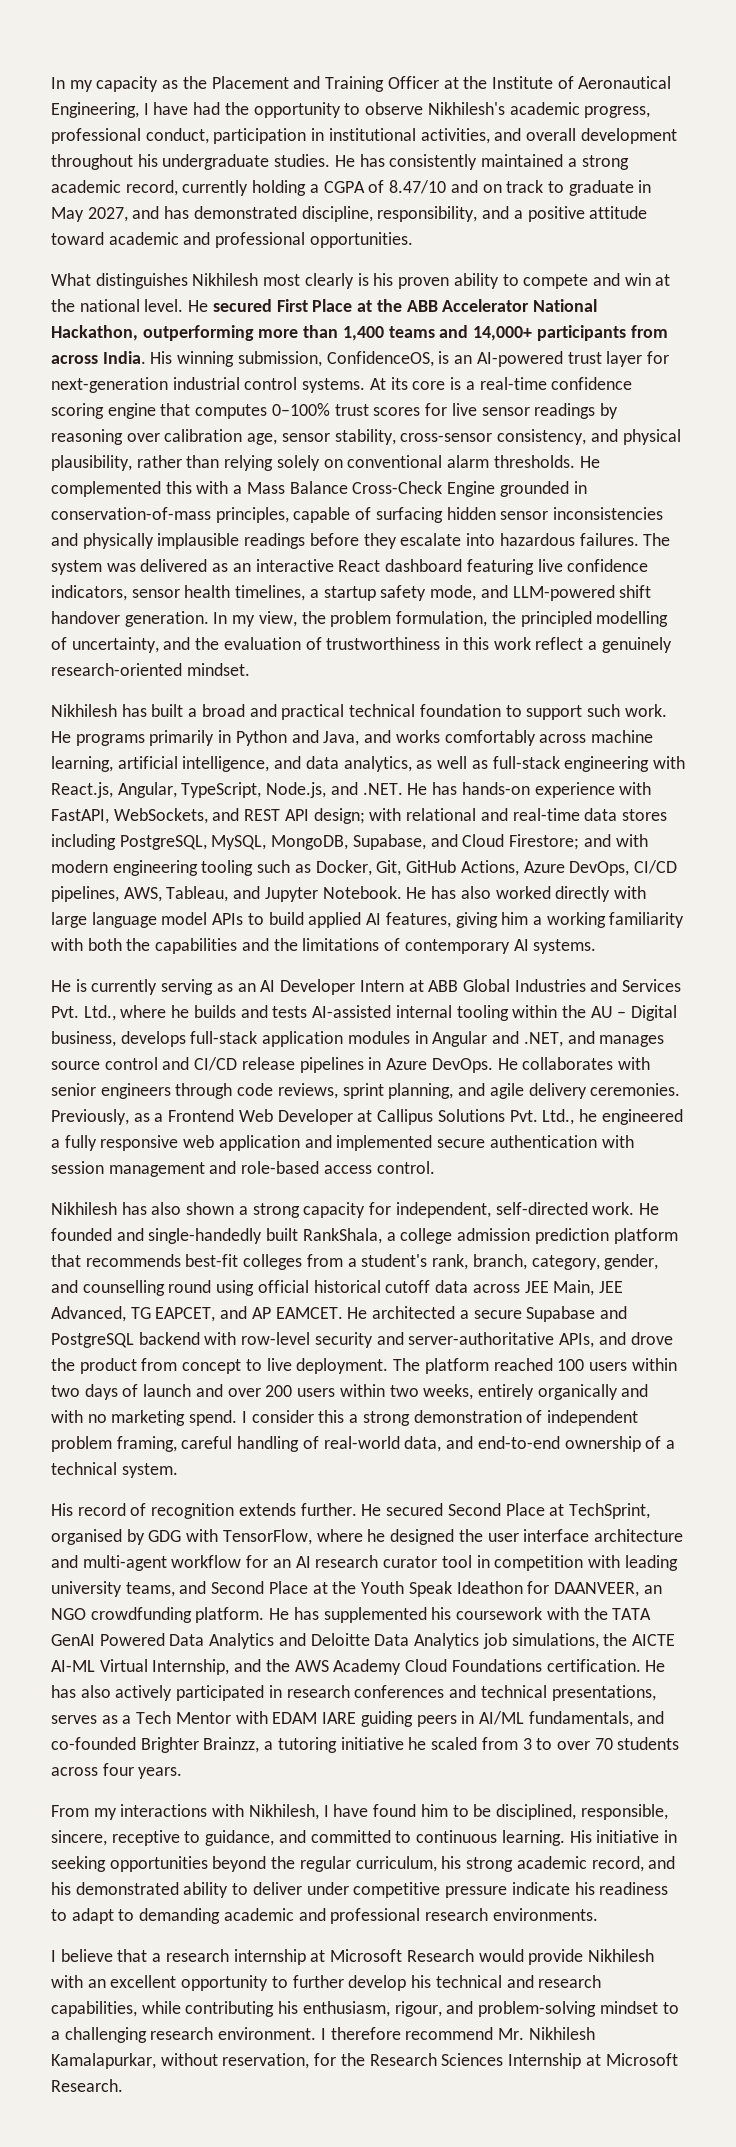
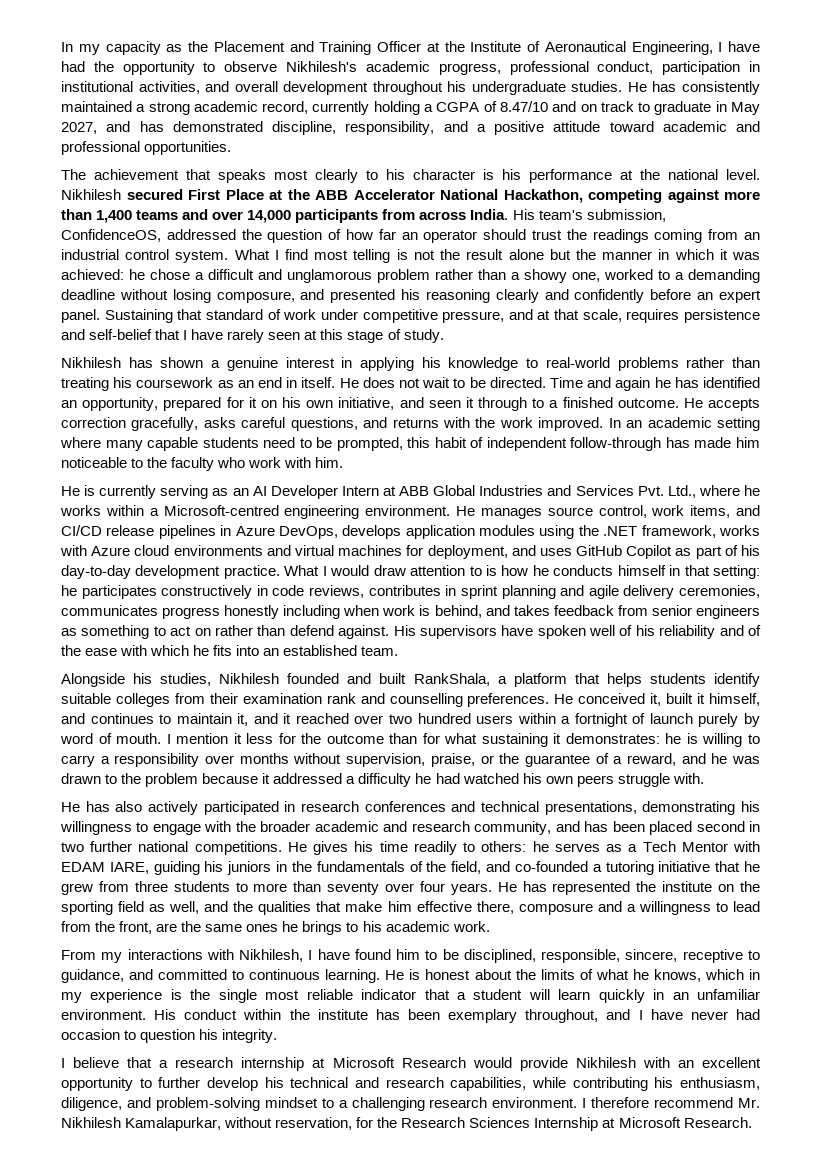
- What distinguishes Nikhilesh most clearly is his proven ability to compete and win at the national level.
+ The achievement that speaks most clearly to his character is his performance at the national level.
- He secured First Place at the ABB Accelerator National Hackathon, outperforming more than 1,400 teams and 14,000+ participants from across India.
+ Nikhilesh secured First Place at the ABB Accelerator National Hackathon, competing against more than 1,400 teams and over 14,000 participants from across India.
- His winning submission, ConfidenceOS, is an AI-powered trust layer for next-generation industrial control systems. At its core is a real-time confidence scoring engine that computes 0–100% trust scores for live sensor readings by reasoning over calibration age, sensor stability, cross-sensor consistency, and physical plausibility, rather than relying solely on conventional alarm thresholds. He complemented this with a Mass Balance Cross-Check Engine grounded in conservation-of-mass principles, capable of surfacing hidden sensor inconsistencies and physically implausible readings before they escalate into hazardous failures. The system was delivered as an interactive React dashboard featuring live confidence indicators, sensor health timelines, a startup safety mode, and LLM-powered shift handover generation. In my view, the problem formulation, the principled modelling of uncertainty, and the evaluation of trustworthiness in this work reflect a genuinely research-oriented mindset.
- Nikhilesh has built a broad and practical technical foundation to support such work. He programs primarily in Python and Java, and works comfortably across machine learning, artificial intelligence, and data analytics, as well as full-stack engineering with React.js, Angular, TypeScript, Node.js, and .NET. He has hands-on experience with FastAPI, WebSockets, and REST API design; with relational and real-time data stores including PostgreSQL, MySQL, MongoDB, Supabase, and Cloud Firestore; and with modern engineering tooling such as Docker, Git, GitHub Actions, Azure DevOps, CI/CD pipelines, AWS, Tableau, and Jupyter Notebook. He has also worked directly with large language model APIs to build applied AI features, giving him a working familiarity with both the capabilities and the limitations of contemporary AI systems.
+ His team's submission, ConfidenceOS, addressed the question of how far an operator should trust the readings coming from an industrial control system. What I find most telling is not the result alone but the manner in which it was achieved: he chose a difficult and unglamorous problem rather than a showy one, worked to a demanding deadline without losing composure, and presented his reasoning clearly and confidently before an expert panel. Sustaining that standard of work under competitive pressure, and at that scale, requires persistence and self-belief that I have rarely seen at this stage of study.
+ Nikhilesh has shown a genuine interest in applying his knowledge to real-world problems rather than treating his coursework as an end in itself. He does not wait to be directed. Time and again he has identified an opportunity, prepared for it on his own initiative, and seen it through to a finished outcome. He accepts correction gracefully, asks careful questions, and returns with the work improved. In an academic setting where many capable students need to be prompted, this habit of independent follow-through has made him noticeable to the faculty who work with him.
- He is currently serving as an AI Developer Intern at ABB Global Industries and Services Pvt. Ltd., where he builds and tests AI-assisted internal tooling within the AU – Digital business, develops full-stack application modules in Angular and .NET, and manages source control and CI/CD release pipelines in Azure DevOps. He collaborates with senior engineers through code reviews, sprint planning, and agile delivery ceremonies. Previously, as a Frontend Web Developer at Callipus Solutions Pvt. Ltd., he engineered a fully responsive web application and implemented secure authentication with session management and role-based access control.
- Nikhilesh has also shown a strong capacity for independent, self-directed work. He founded and single-handedly built RankShala, a college admission prediction platform that recommends best-fit colleges from a student's rank, branch, category, gender, and counselling round using official historical cutoff data across JEE Main, JEE Advanced, TG EAPCET, and AP EAMCET. He architected a secure Supabase and PostgreSQL backend with row-level security and server-authoritative APIs, and drove the product from concept to live deployment. The platform reached 100 users within two days of launch and over 200 users within two weeks, entirely organically and with no marketing spend. I consider this a strong demonstration of independent problem framing, careful handling of real-world data, and end-to-end ownership of a technical system.
- His record of recognition extends further. He secured Second Place at TechSprint, organised by GDG with TensorFlow, where he designed the user interface architecture and multi-agent workflow for an AI research curator tool in competition with leading university teams, and Second Place at the Youth Speak Ideathon for DAANVEER, an NGO crowdfunding platform. He has supplemented his coursework with the TATA GenAI Powered Data Analytics and Deloitte Data Analytics job simulations, the AICTE AI-ML Virtual Internship, and the AWS Academy Cloud Foundations certification. He has also actively participated in research conferences and technical presentations, serves as a Tech Mentor with EDAM IARE guiding peers in AI/ML fundamentals, and co-founded Brighter Brainzz, a tutoring initiative he scaled from 3 to over 70 students across four years.
+ He is currently serving as an AI Developer Intern at ABB Global Industries and Services Pvt. Ltd., where he works within a Microsoft-centred engineering environment. He manages source control, work items, and CI/CD release pipelines in Azure DevOps, develops application modules using the .NET framework, works with Azure cloud environments and virtual machines for deployment, and uses GitHub Copilot as part of his day-to-day development practice. What I would draw attention to is how he conducts himself in that setting: he participates constructively in code reviews, contributes in sprint planning and agile delivery ceremonies, communicates progress honestly including when work is behind, and takes feedback from senior engineers as something to act on rather than defend against. His supervisors have spoken well of his reliability and of the ease with which he fits into an established team.
+ Alongside his studies, Nikhilesh founded and built RankShala, a platform that helps students identify suitable colleges from their examination rank and counselling preferences. He conceived it, built it himself, and continues to maintain it, and it reached over two hundred users within a fortnight of launch purely by word of mouth. I mention it less for the outcome than for what sustaining it demonstrates: he is willing to carry a responsibility over months without supervision, praise, or the guarantee of a reward, and he was drawn to the problem because it addressed a difficulty he had watched his own peers struggle with.
+ He has also actively participated in research conferences and technical presentations, demonstrating his willingness to engage with the broader academic and research community, and has been placed second in two further national competitions. He gives his time readily to others: he serves as a Tech Mentor with EDAM IARE, guiding his juniors in the fundamentals of the field, and co-founded a tutoring initiative that he grew from three students to more than seventy over four years. He has represented the institute on the sporting field as well, and the qualities that make him effective there, composure and a willingness to lead from the front, are the same ones he brings to his academic work.
- His initiative in seeking opportunities beyond the regular curriculum, his strong academic record, and his demonstrated ability to deliver under competitive pressure indicate his readiness to adapt to demanding academic and professional research environments.
+ He is honest about the limits of what he knows, which in my experience is the single most reliable indicator that a student will learn quickly in an unfamiliar environment. His conduct within the institute has been exemplary throughout, and I have never had occasion to question his integrity.
- I believe that a research internship at Microsoft Research would provide Nikhilesh with an excellent opportunity to further develop his technical and research capabilities, while contributing his enthusiasm, rigour, and problem-solving mindset to a challenging research environment.
+ I believe that a research internship at Microsoft Research would provide Nikhilesh with an excellent opportunity to further develop his technical and research capabilities, while contributing his enthusiasm, diligence, and problem-solving mindset to a challenging research environment.

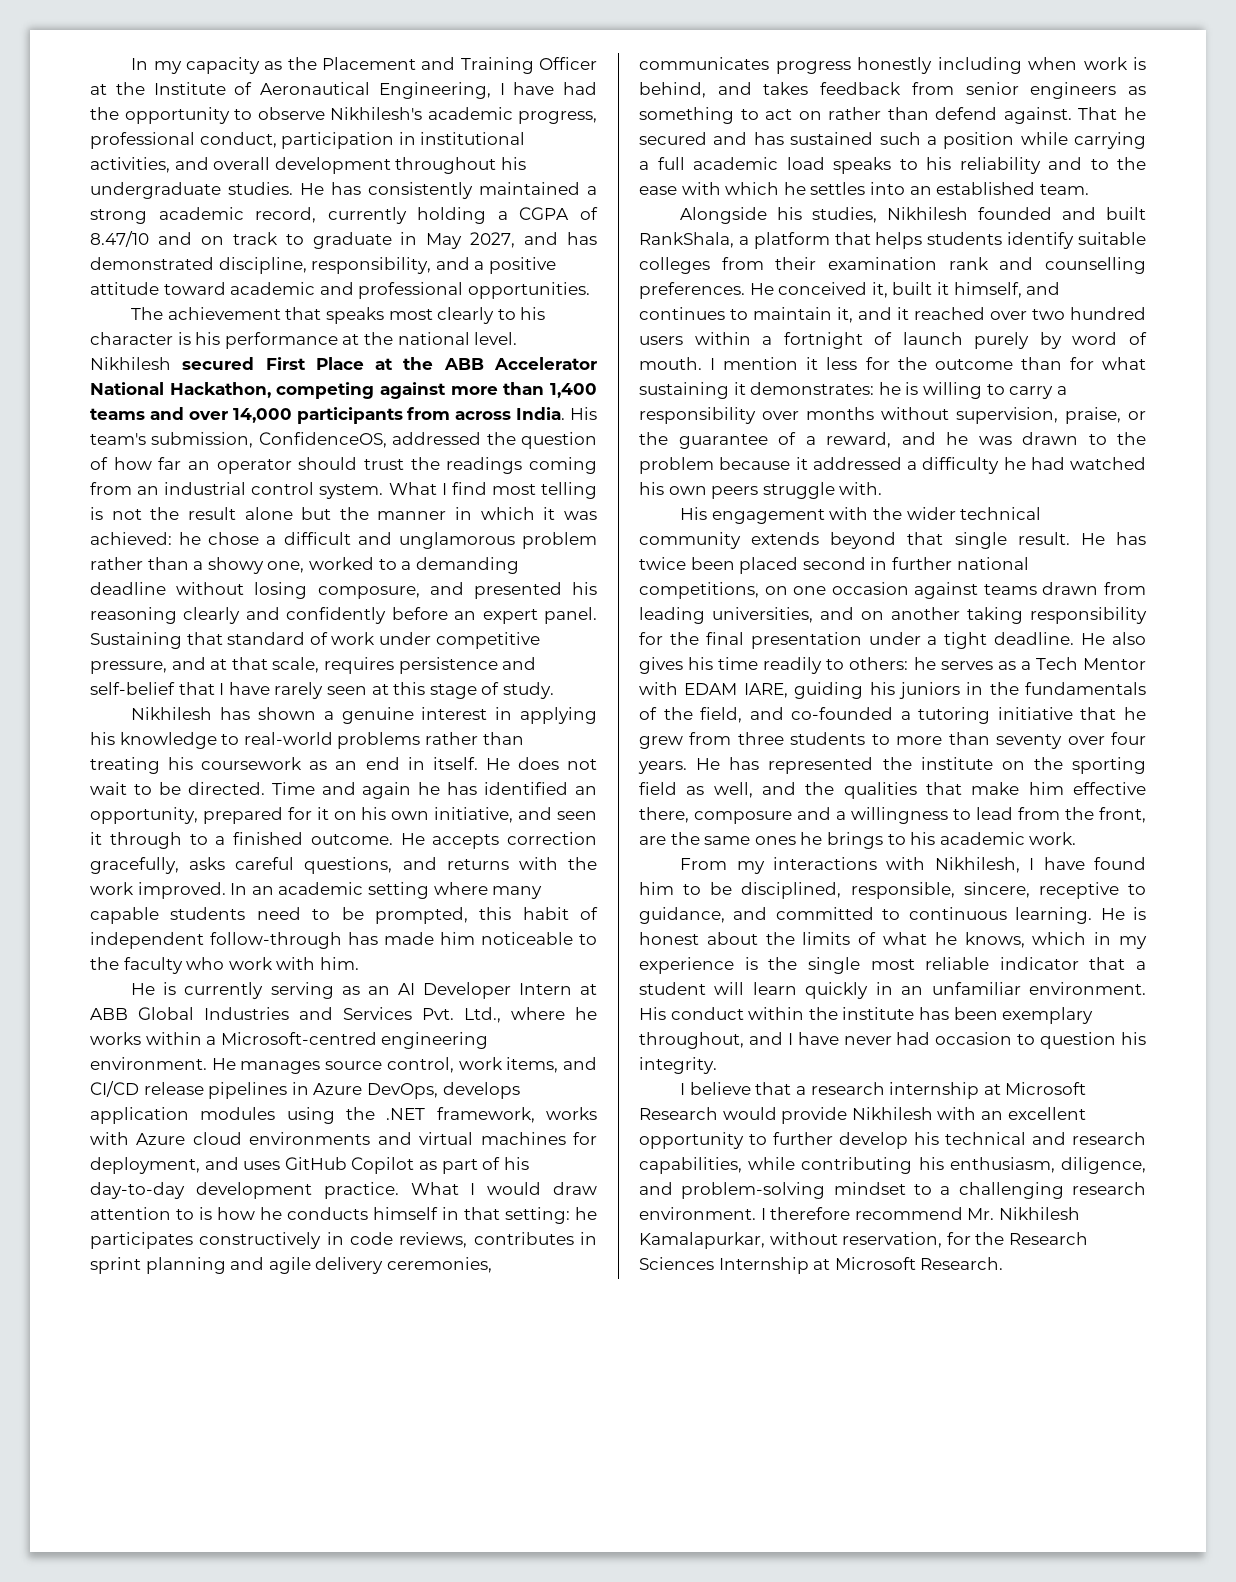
- His supervisors have spoken well of his reliability and of the ease with which he fits into an established team.
+ That he secured and has sustained such a position while carrying a full academic load speaks to his reliability and to the ease with which he settles into an established team.
- He has also actively participated in research conferences and technical presentations, demonstrating his willingness to engage with the broader academic and research community, and has been placed second in two further national competitions. He gives his time readily to others: he serves as a Tech Mentor with EDAM IARE, guiding his juniors in the fundamentals of the field, and co-founded a tutoring initiative that he grew from three students to more than seventy over four years.
+ His engagement with the wider technical community extends beyond that single result. He has twice been placed second in further national competitions, on one occasion against teams drawn from leading universities, and on another taking responsibility for the final presentation under a tight deadline. He also gives his time readily to others: he serves as a Tech Mentor with EDAM IARE, guiding his juniors in the fundamentals of the field, and co-founded a tutoring initiative that he grew from three students to more than seventy over four years.

